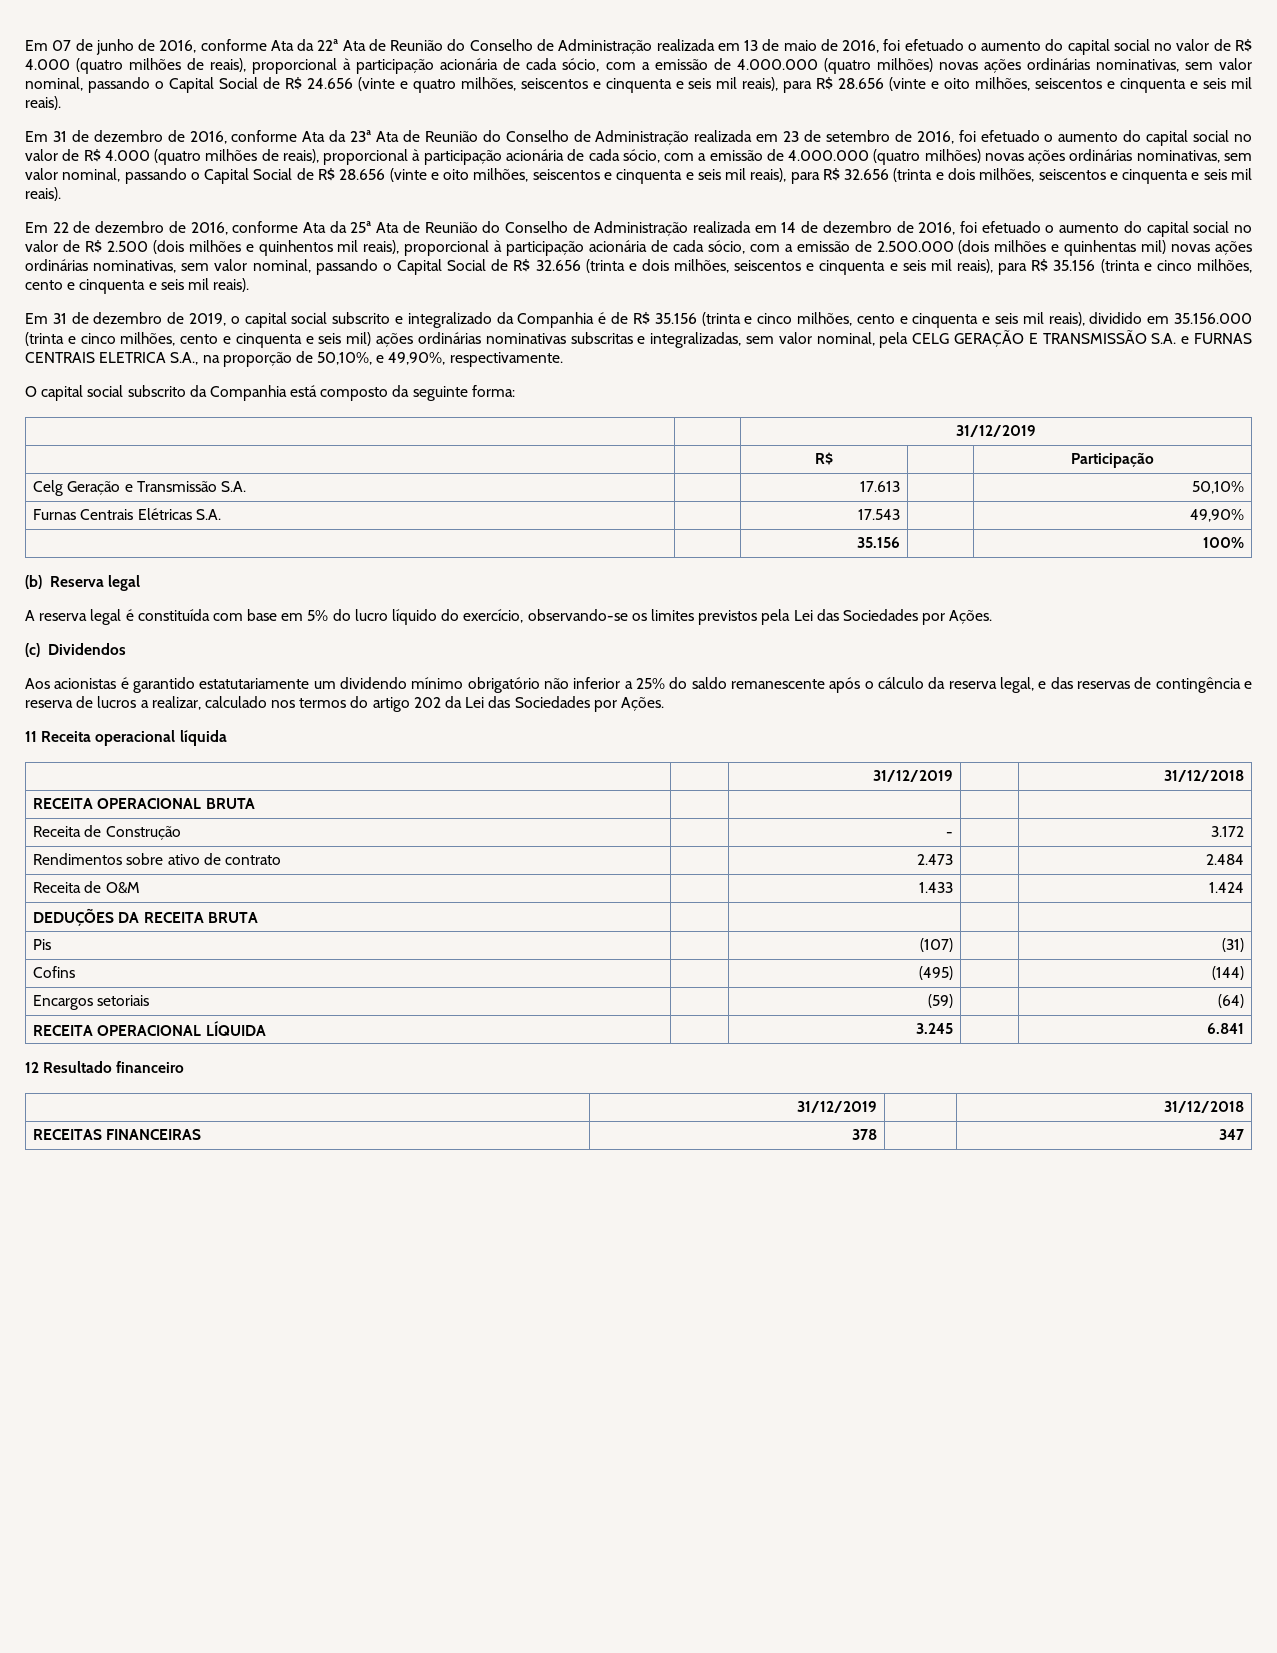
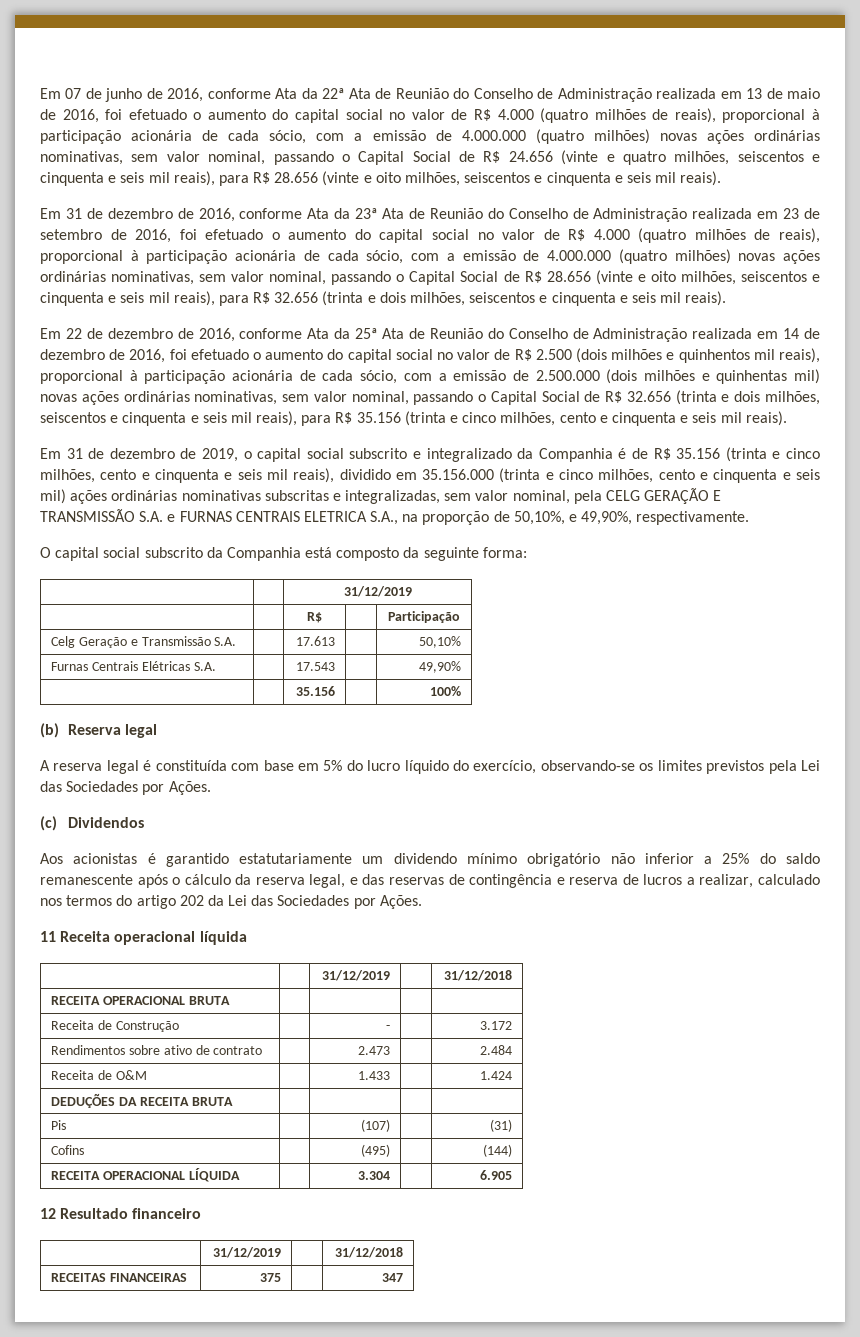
- Encargos setoriais | | (59) | | (64)
- RECEITA OPERACIONAL LÍQUIDA | | 3.245 | | 6.841
+ RECEITA OPERACIONAL LÍQUIDA | | 3.304 | | 6.905
- RECEITAS FINANCEIRAS | 378 | | 347
+ RECEITAS FINANCEIRAS | 375 | | 347

